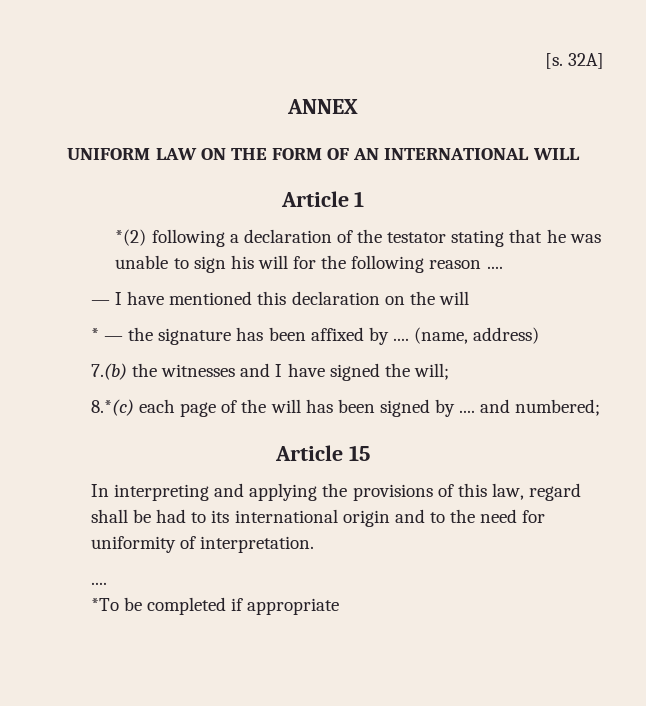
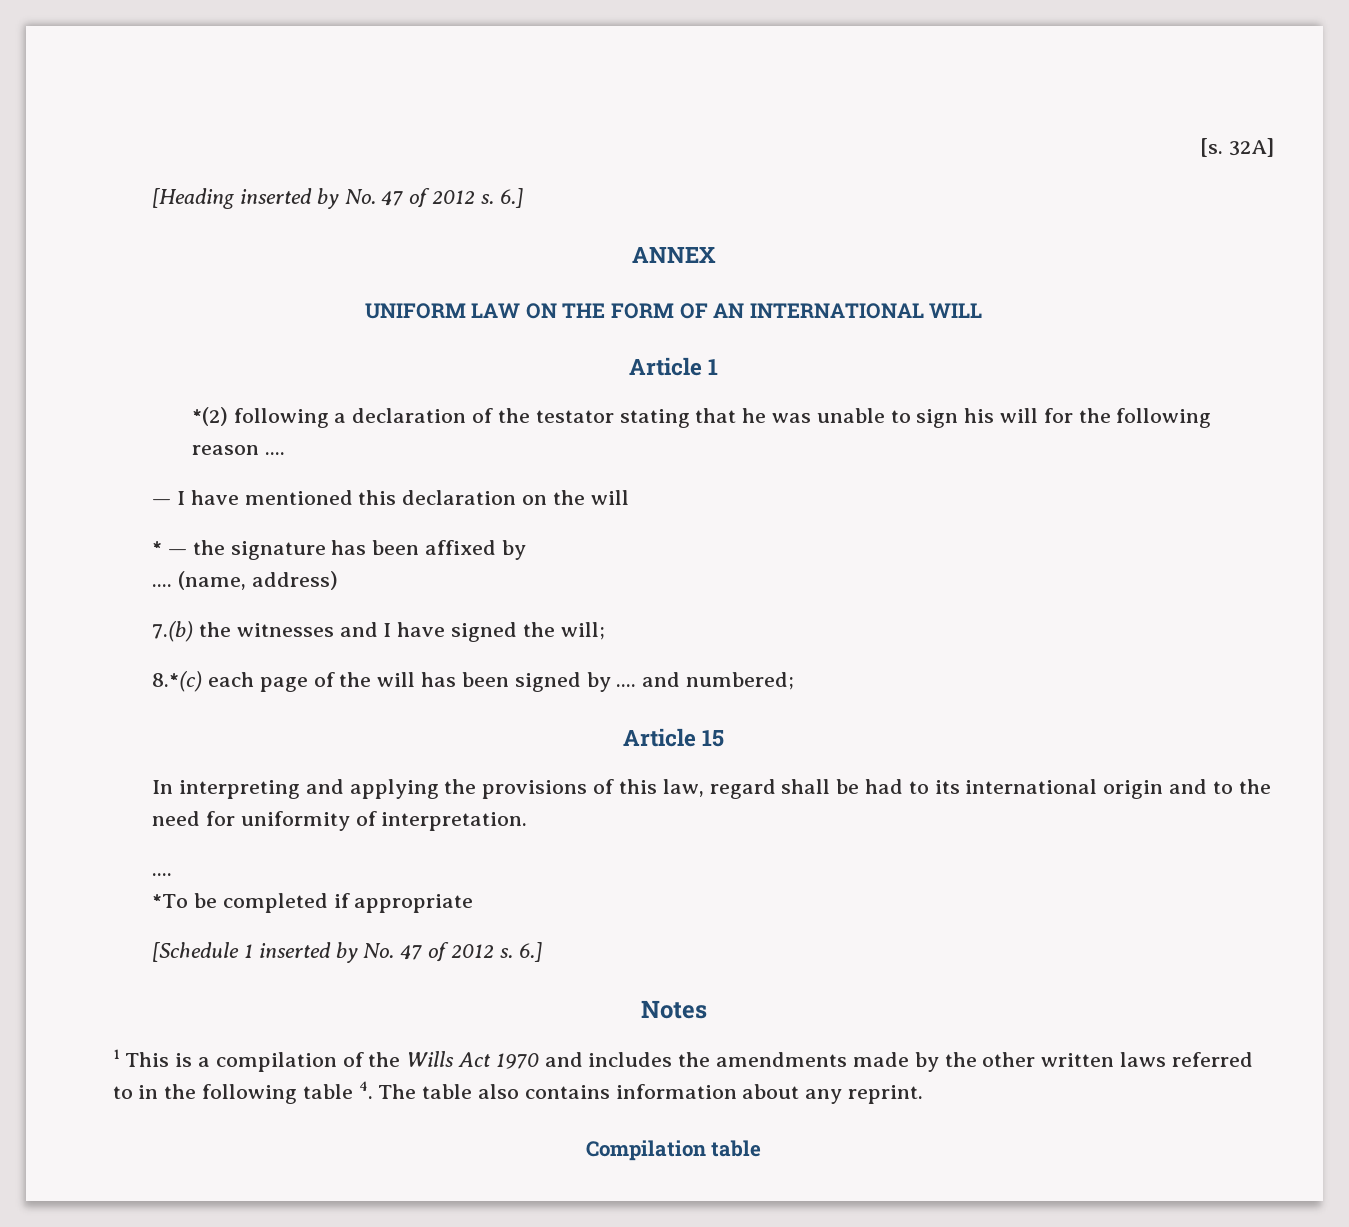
+ [Heading inserted by No. 47 of 2012 s. 6.]
- * — the signature has been affixed by ....
+ * — the signature has been affixed by
+ ....
+ [Schedule 1 inserted by No. 47 of 2012 s. 6.]
+ Notes
+ 1 This is a compilation of the Wills Act 1970 and includes the amendments made by the other written laws referred to in the following table 4. The table also contains information about any reprint.
+ Compilation table

